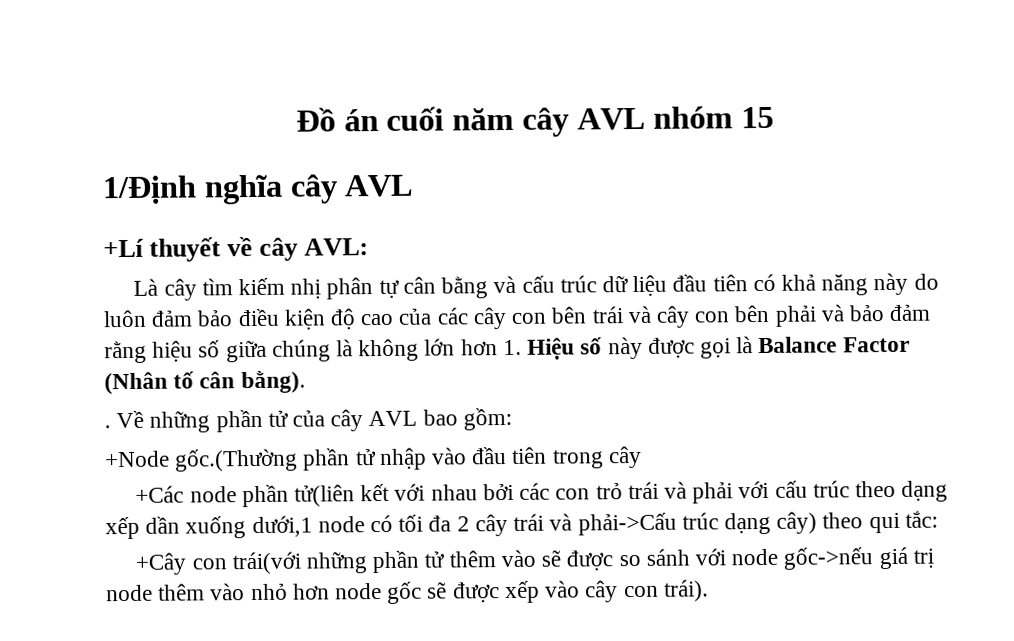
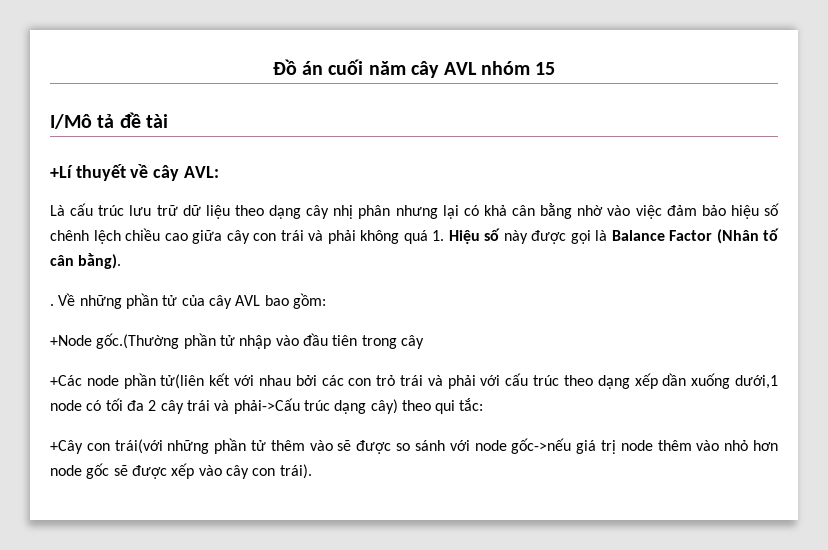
- 1/Định nghĩa cây AVL
+ I/Mô tả đề tài
- Là cây tìm kiếm nhị phân tự cân bằng và cấu trúc dữ liệu đầu tiên có khả năng này do luôn đảm bảo điều kiện độ cao của các cây con bên trái và cây con bên phải và bảo đảm rằng hiệu số giữa chúng là không lớn hơn 1. Hiệu số này được gọi là Balance Factor (Nhân tố cân bằng).
+ Là cấu trúc lưu trữ dữ liệu theo dạng cây nhị phân nhưng lại có khả cân bằng nhờ vào việc đảm bảo hiệu số chênh lệch chiều cao giữa cây con trái và phải không quá 1. Hiệu số này được gọi là Balance Factor (Nhân tố cân bằng).

